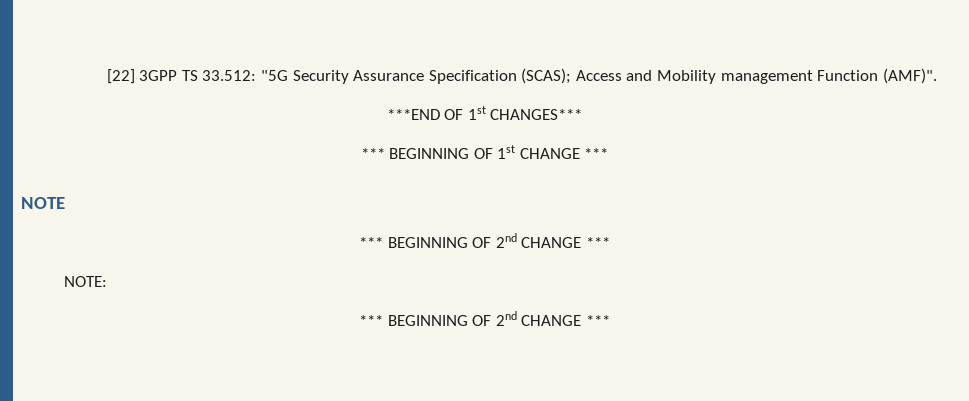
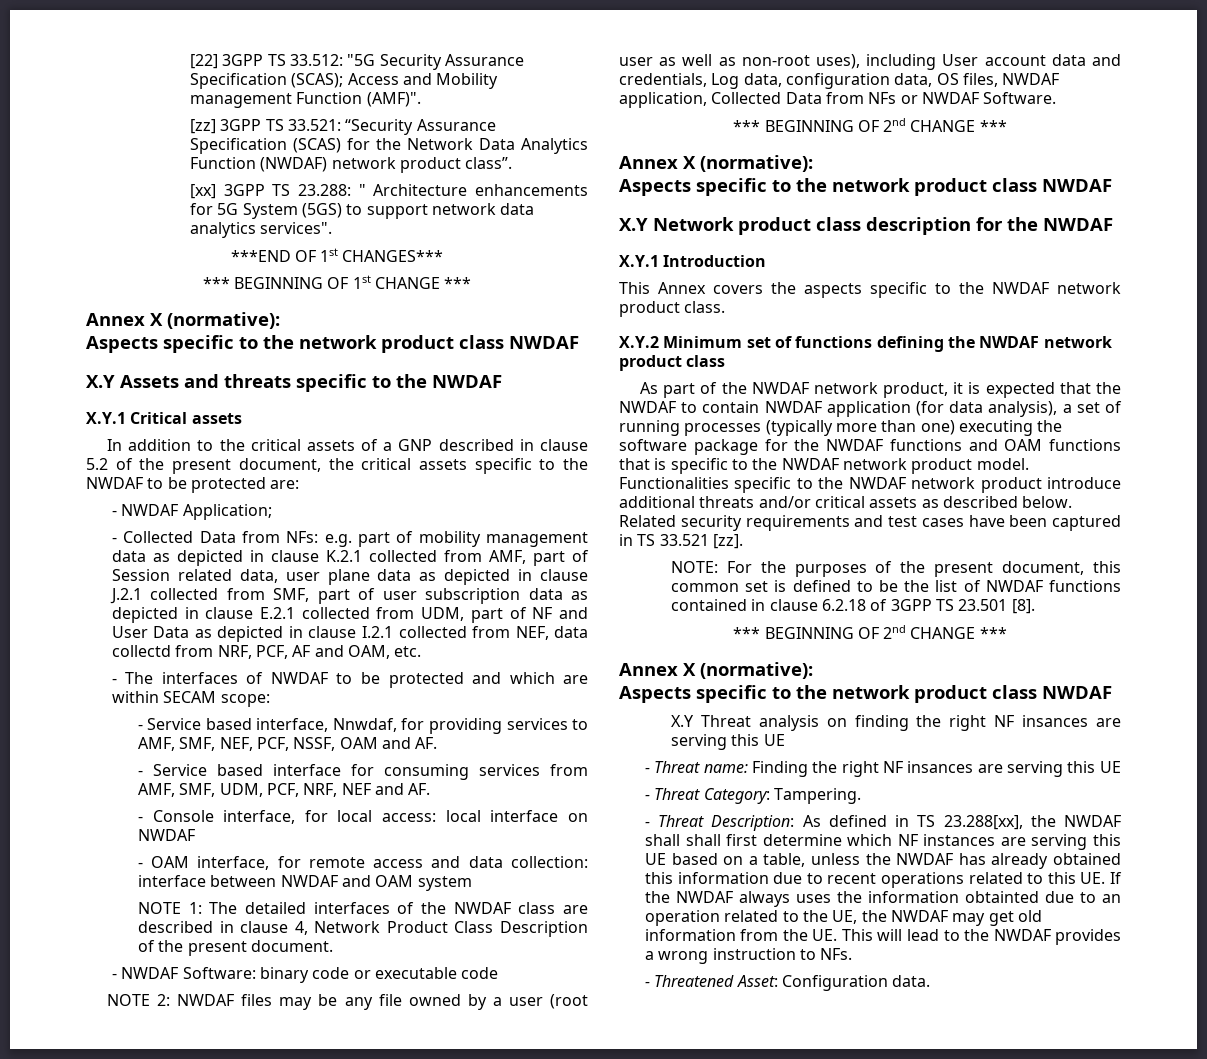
+ [zz] 3GPP TS 33.521: “Security Assurance Specification (SCAS) for the Network Data Analytics Function (NWDAF) network product class”.
+ [xx] 3GPP TS 23.288: " Architecture enhancements for 5G System (5GS) to support network data analytics services".
  *** BEGINNING OF 1st CHANGE ***
- NOTE
+ Annex X (normative):
+ Aspects specific to the network product class NWDAF
+ X.Y Assets and threats specific to the NWDAF
+ X.Y.1 Critical assets
+ In addition to the critical assets of a GNP described in clause 5.2 of the present document, the critical assets specific to the NWDAF to be protected are:
+ - NWDAF Application;
+ - Collected Data from NFs: e.g. part of mobility management data as depicted in clause K.2.1 collected from AMF, part of Session related data, user plane data as depicted in clause J.2.1 collected from SMF, part of user subscription data as depicted in clause E.2.1 collected from UDM, part of NF and User Data as depicted in clause I.2.1 collected from NEF, data collectd from NRF, PCF, AF and OAM, etc.
+ - The interfaces of NWDAF to be protected and which are within SECAM scope:
+ - Service based interface, Nnwdaf, for providing services to AMF, SMF, NEF, PCF, NSSF, OAM and AF.
+ - Service based interface for consuming services from AMF, SMF, UDM, PCF, NRF, NEF and AF.
+ - Console interface, for local access: local interface on NWDAF
+ - OAM interface, for remote access and data collection: interface between NWDAF and OAM system
+ NOTE 1: The detailed interfaces of the NWDAF class are described in clause 4, Network Product Class Description of the present document.
+ - NWDAF Software: binary code or executable code
+ NOTE 2: NWDAF files may be any file owned by a user (root user as well as non-root uses), including User account data and credentials, Log data, configuration data, OS files, NWDAF application, Collected Data from NFs or NWDAF Software.
  *** BEGINNING OF 2nd CHANGE ***
- NOTE:
+ Annex X (normative):
+ Aspects specific to the network product class NWDAF
+ X.Y Network product class description for the NWDAF
+ X.Y.1 Introduction
+ This Annex covers the aspects specific to the NWDAF network product class.
+ X.Y.2 Minimum set of functions defining the NWDAF network product class
+ As part of the NWDAF network product, it is expected that the NWDAF to contain NWDAF application (for data analysis), a set of running processes (typically more than one) executing the software package for the NWDAF functions and OAM functions that is specific to the NWDAF network product model. Functionalities specific to the NWDAF network product introduce additional threats and/or critical assets as described below. Related security requirements and test cases have been captured in TS 33.521 [zz].
+ NOTE: For the purposes of the present document, this common set is defined to be the list of NWDAF functions contained in clause 6.2.18 of 3GPP TS 23.501 [8].
  *** BEGINNING OF 2nd CHANGE ***
+ Annex X (normative):
+ Aspects specific to the network product class NWDAF
+ X.Y Threat analysis on finding the right NF insances are serving this UE
+ - Threat name: Finding the right NF insances are serving this UE
+ - Threat Category: Tampering.
+ - Threat Description: As defined in TS 23.288[xx], the NWDAF shall shall first determine which NF instances are serving this UE based on a table, unless the NWDAF has already obtained this information due to recent operations related to this UE. If the NWDAF always uses the information obtainted due to an operation related to the UE, the NWDAF may get old information from the UE. This will lead to the NWDAF provides a wrong instruction to NFs.
+ - Threatened Asset: Configuration data.

